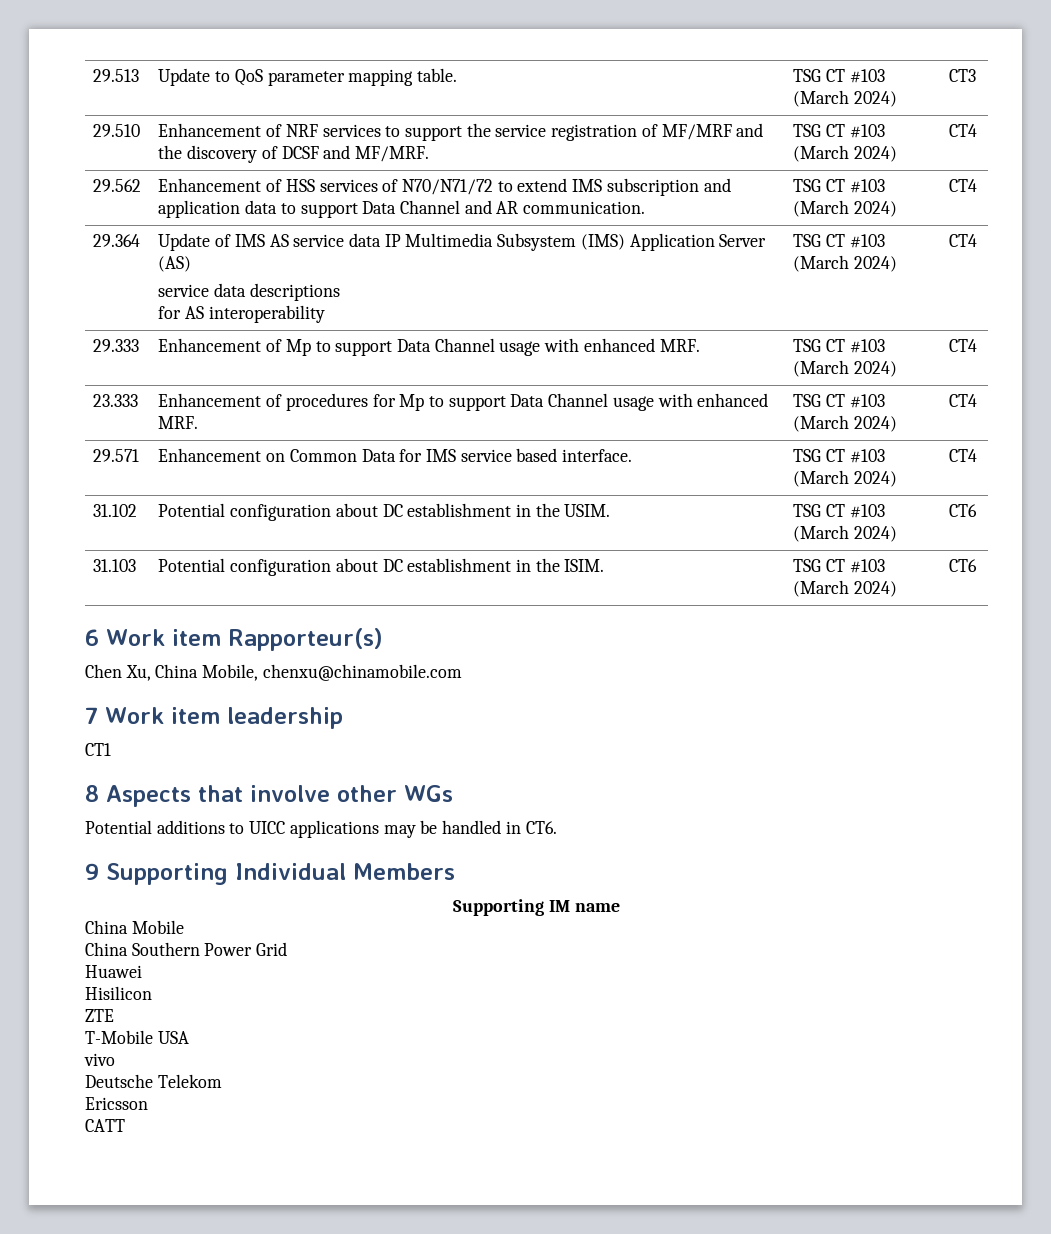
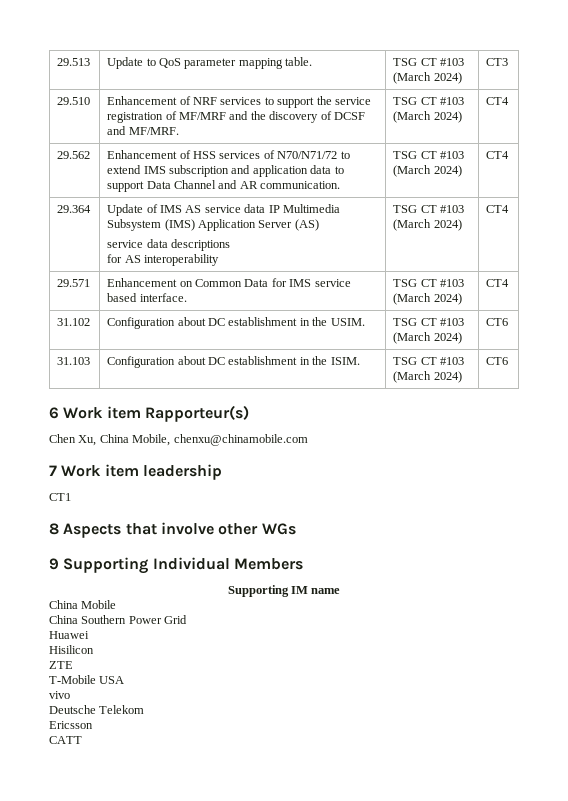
- 29.333 | Enhancement of Mp to support Data Channel usage with enhanced MRF. | TSG CT #103 (March 2024) | CT4
- 23.333 | Enhancement of procedures for Mp to support Data Channel usage with enhanced MRF. | TSG CT #103 (March 2024) | CT4
- 31.102 | Potential configuration about DC establishment in the USIM. | TSG CT #103 (March 2024) | CT6
+ 31.102 | Configuration about DC establishment in the USIM. | TSG CT #103 (March 2024) | CT6
- 31.103 | Potential configuration about DC establishment in the ISIM. | TSG CT #103 (March 2024) | CT6
+ 31.103 | Configuration about DC establishment in the ISIM. | TSG CT #103 (March 2024) | CT6
- Potential additions to UICC applications may be handled in CT6.

